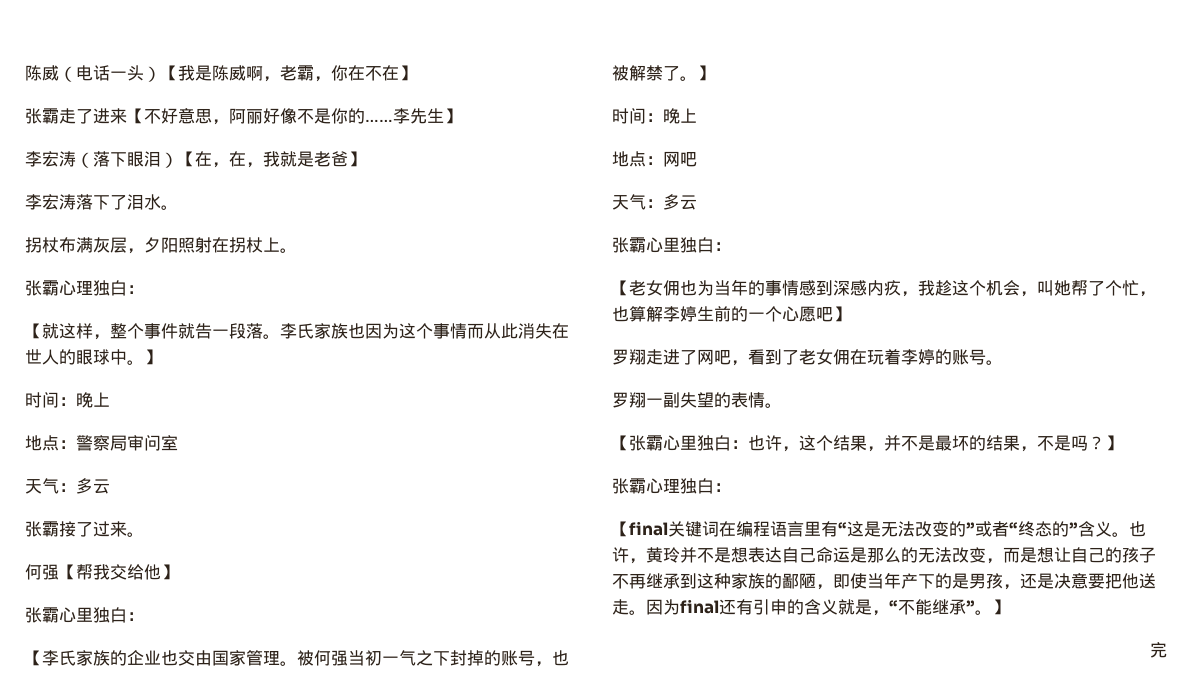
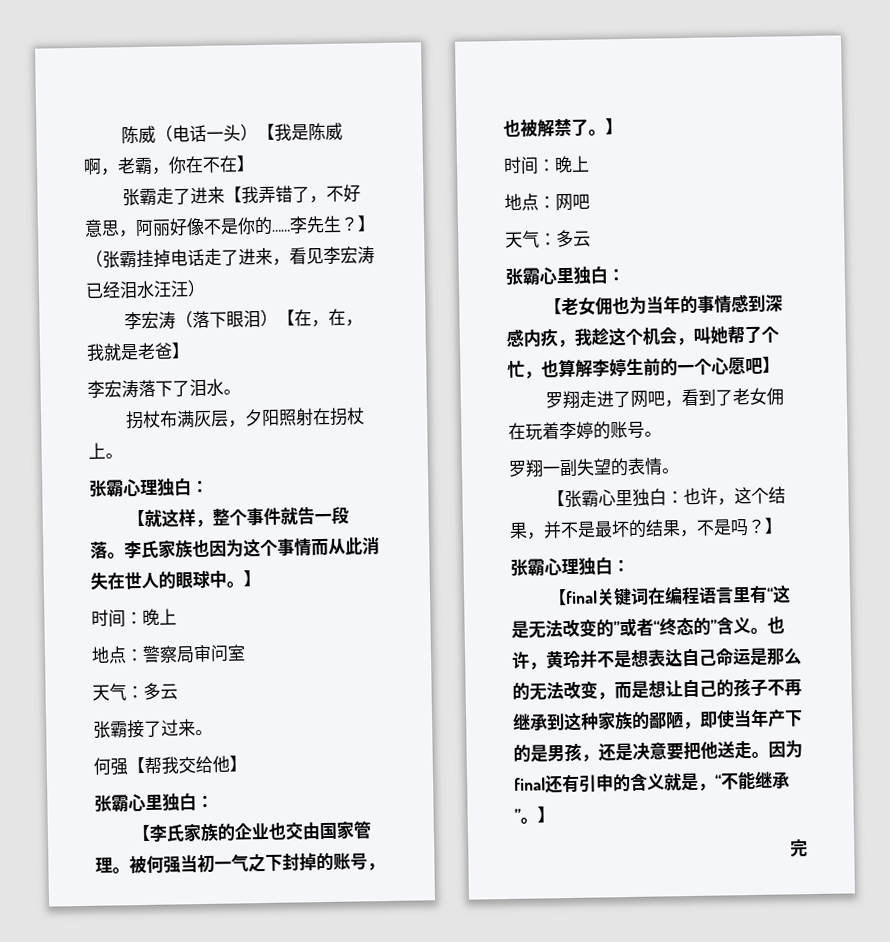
- 张霸走了进来【不好意思，阿丽好像不是你的……
+ 张霸走了进来【我弄错了，不好意思，阿丽好像不是你的……
- 李先生】
+ 李先生？】（张霸挂掉电话走了进来，看见李宏涛已经泪水汪汪）

